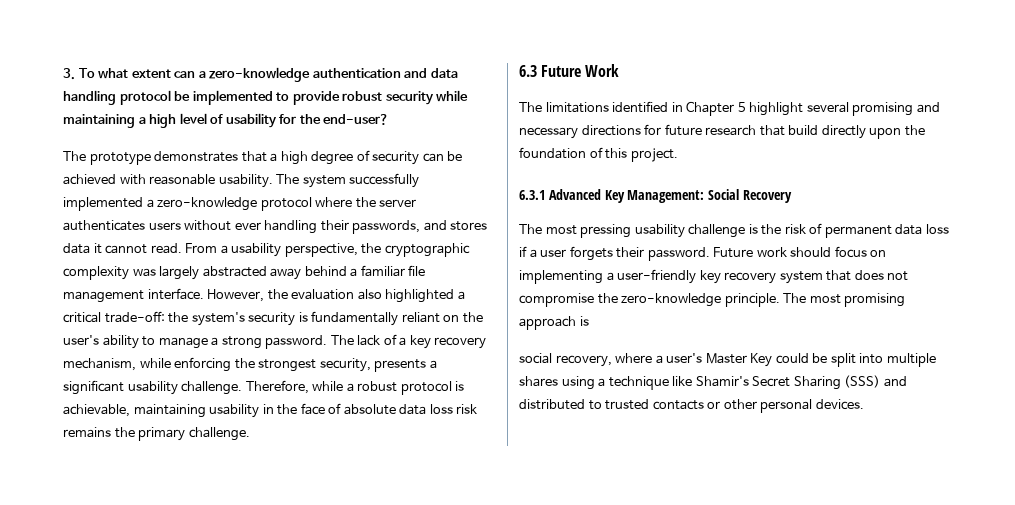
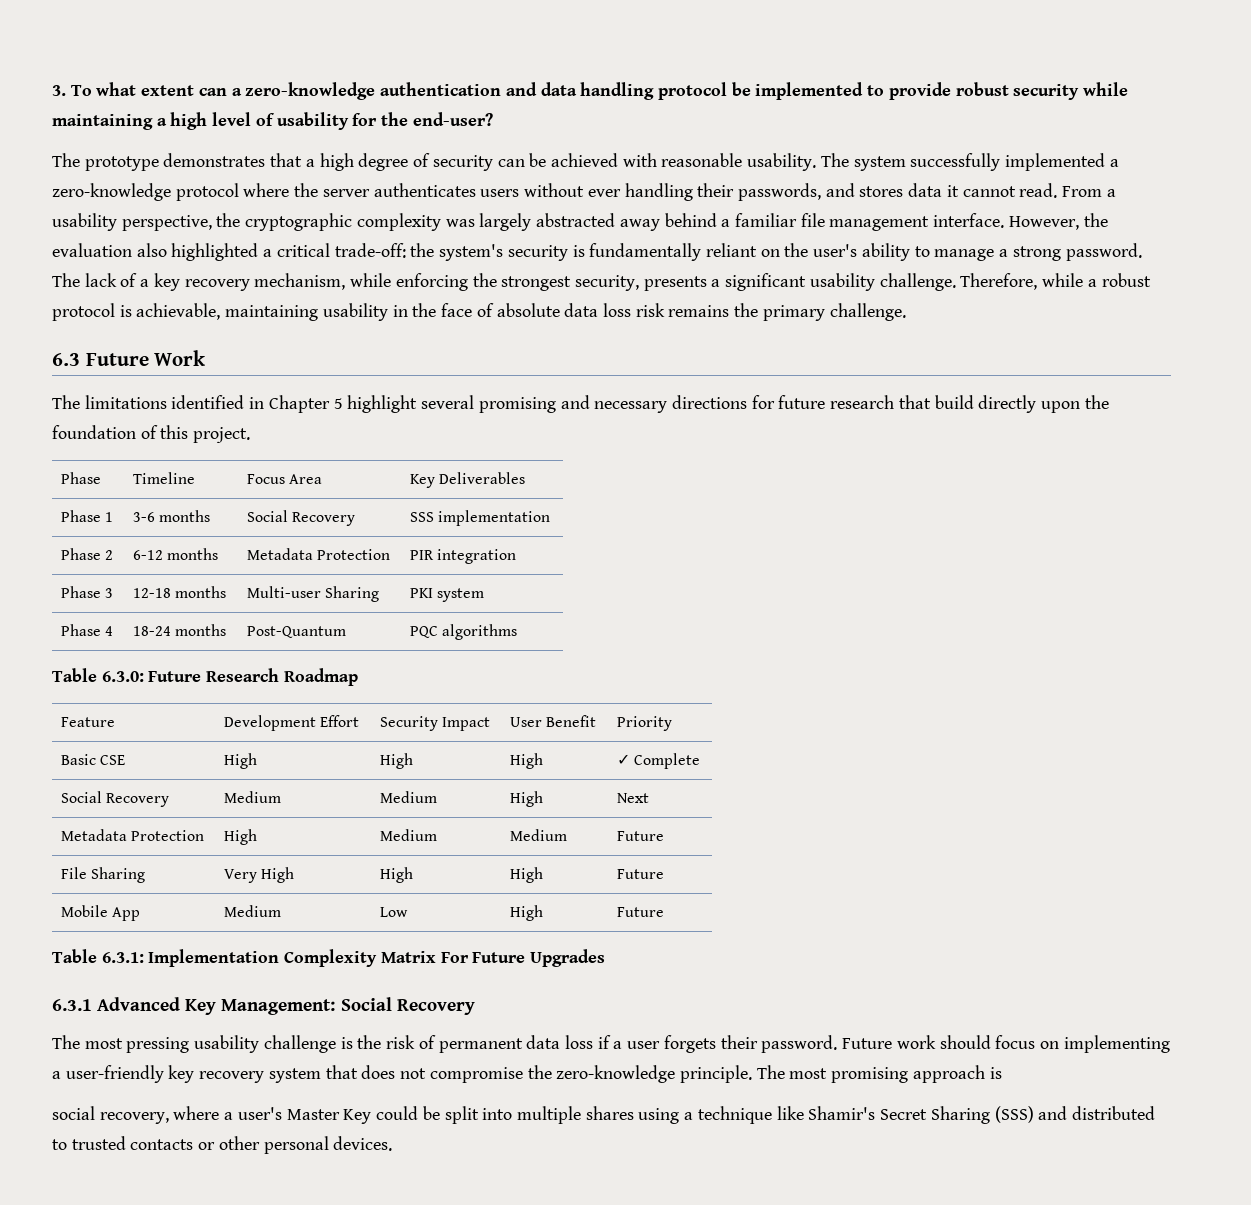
+ Phase | Timeline | Focus Area | Key Deliverables
+ Phase 1 | 3-6 months | Social Recovery | SSS implementation
+ Phase 2 | 6-12 months | Metadata Protection | PIR integration
+ Phase 3 | 12-18 months | Multi-user Sharing | PKI system
+ Phase 4 | 18-24 months | Post-Quantum | PQC algorithms
+ Table 6.3.0: Future Research Roadmap
+ Feature | Development Effort | Security Impact | User Benefit | Priority
+ Basic CSE | High | High | High | ✓ Complete
+ Social Recovery | Medium | Medium | High | Next
+ Metadata Protection | High | Medium | Medium | Future
+ File Sharing | Very High | High | High | Future
+ Mobile App | Medium | Low | High | Future
+ Table 6.3.1: Implementation Complexity Matrix For Future Upgrades

